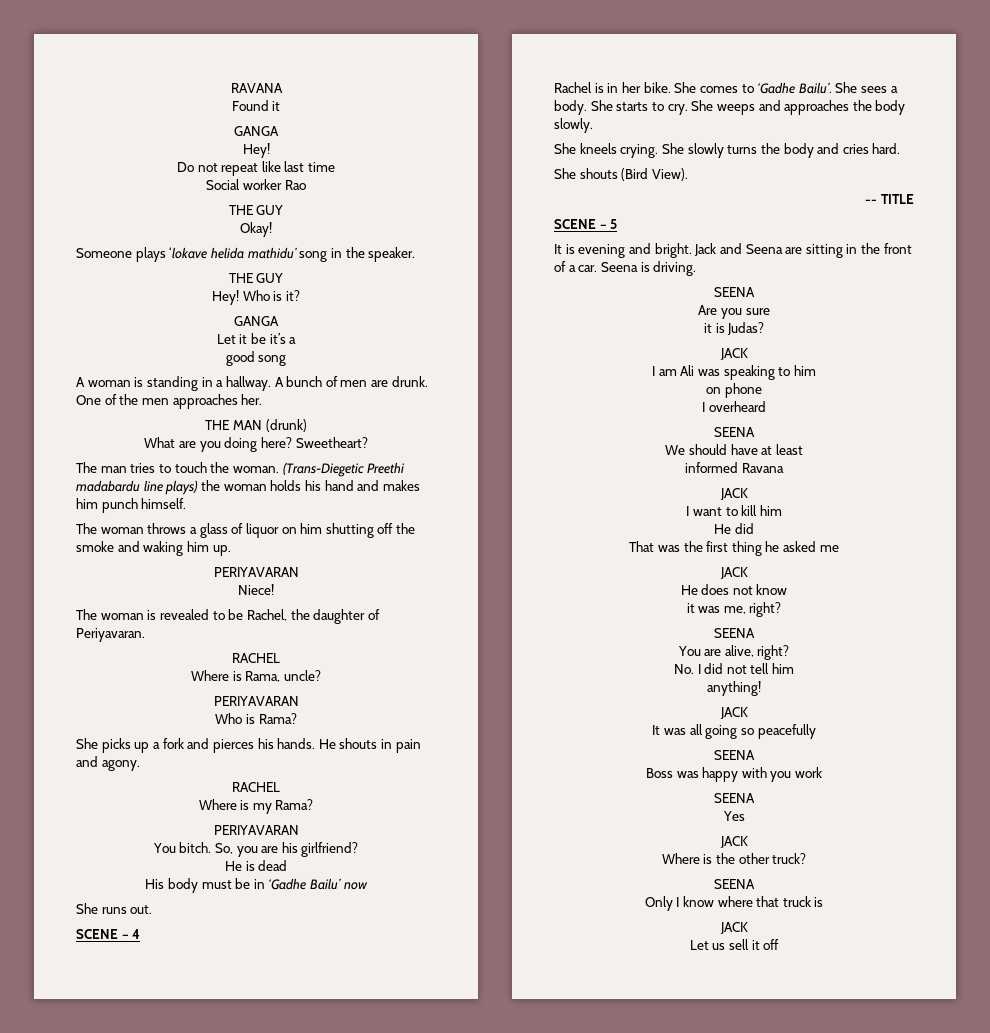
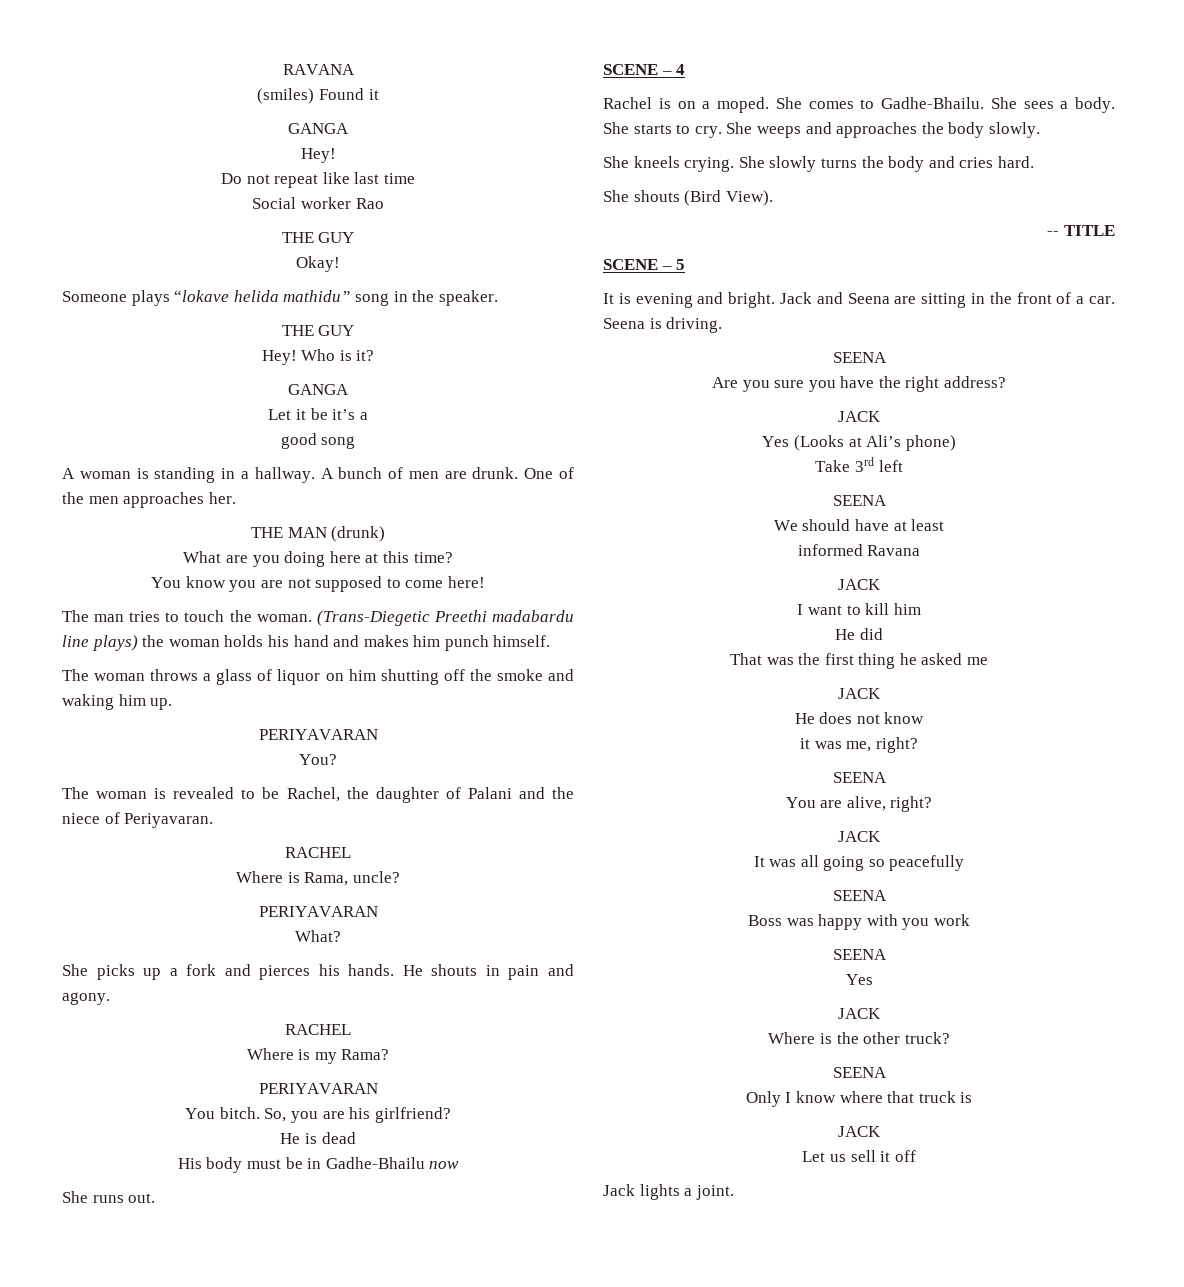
- Found it
+ (smiles) Found it
- Someone plays ‘lokave helida mathidu’ song in the speaker.
+ Someone plays “lokave helida mathidu” song in the speaker.
- What are you doing here? Sweetheart?
+ What are you doing here at this time?
+ You know you are not supposed to come here!
- Niece!
+ You?
- The woman is revealed to be Rachel, the daughter of Periyavaran.
+ The woman is revealed to be Rachel, the daughter of Palani and the niece of Periyavaran.
- Who is Rama?
+ What?
- His body must be in ‘Gadhe Bailu’ now
+ His body must be in Gadhe-Bhailu now
- Rachel is in her bike.
+ Rachel is on a moped.
- She comes to ‘Gadhe Bailu’.
+ She comes to Gadhe-Bhailu.
- Are you sure
- it is Judas?
+ Are you sure you have the right address?
  JACK
- I am Ali was speaking to him
- on phone
- I overheard
+ Yes (Looks at Ali’s phone)
+ Take 3rd left
- No. I did not tell him
- anything!
+ Jack lights a joint.

